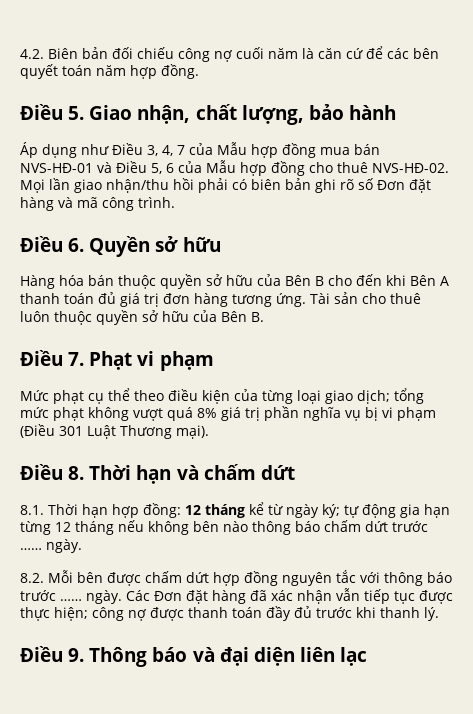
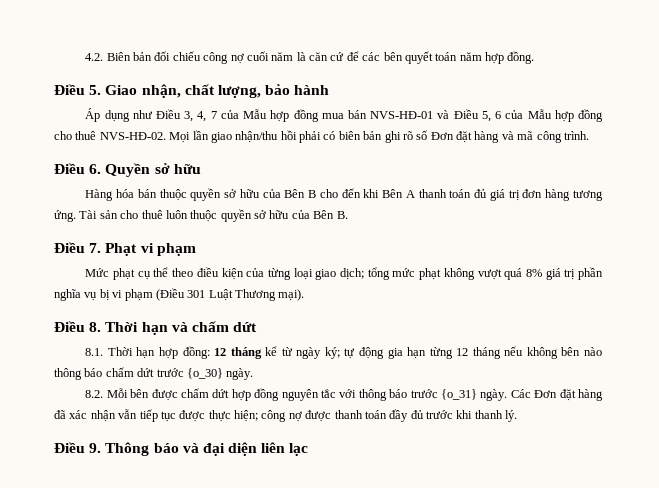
- 8.1. Thời hạn hợp đồng: 12 tháng kể từ ngày ký; tự động gia hạn từng 12 tháng nếu không bên nào thông báo chấm dứt trước …… ngày.
+ 8.1. Thời hạn hợp đồng: 12 tháng kể từ ngày ký; tự động gia hạn từng 12 tháng nếu không bên nào thông báo chấm dứt trước {o_30} ngày.
- 8.2. Mỗi bên được chấm dứt hợp đồng nguyên tắc với thông báo trước …… ngày.
+ 8.2. Mỗi bên được chấm dứt hợp đồng nguyên tắc với thông báo trước {o_31} ngày.

